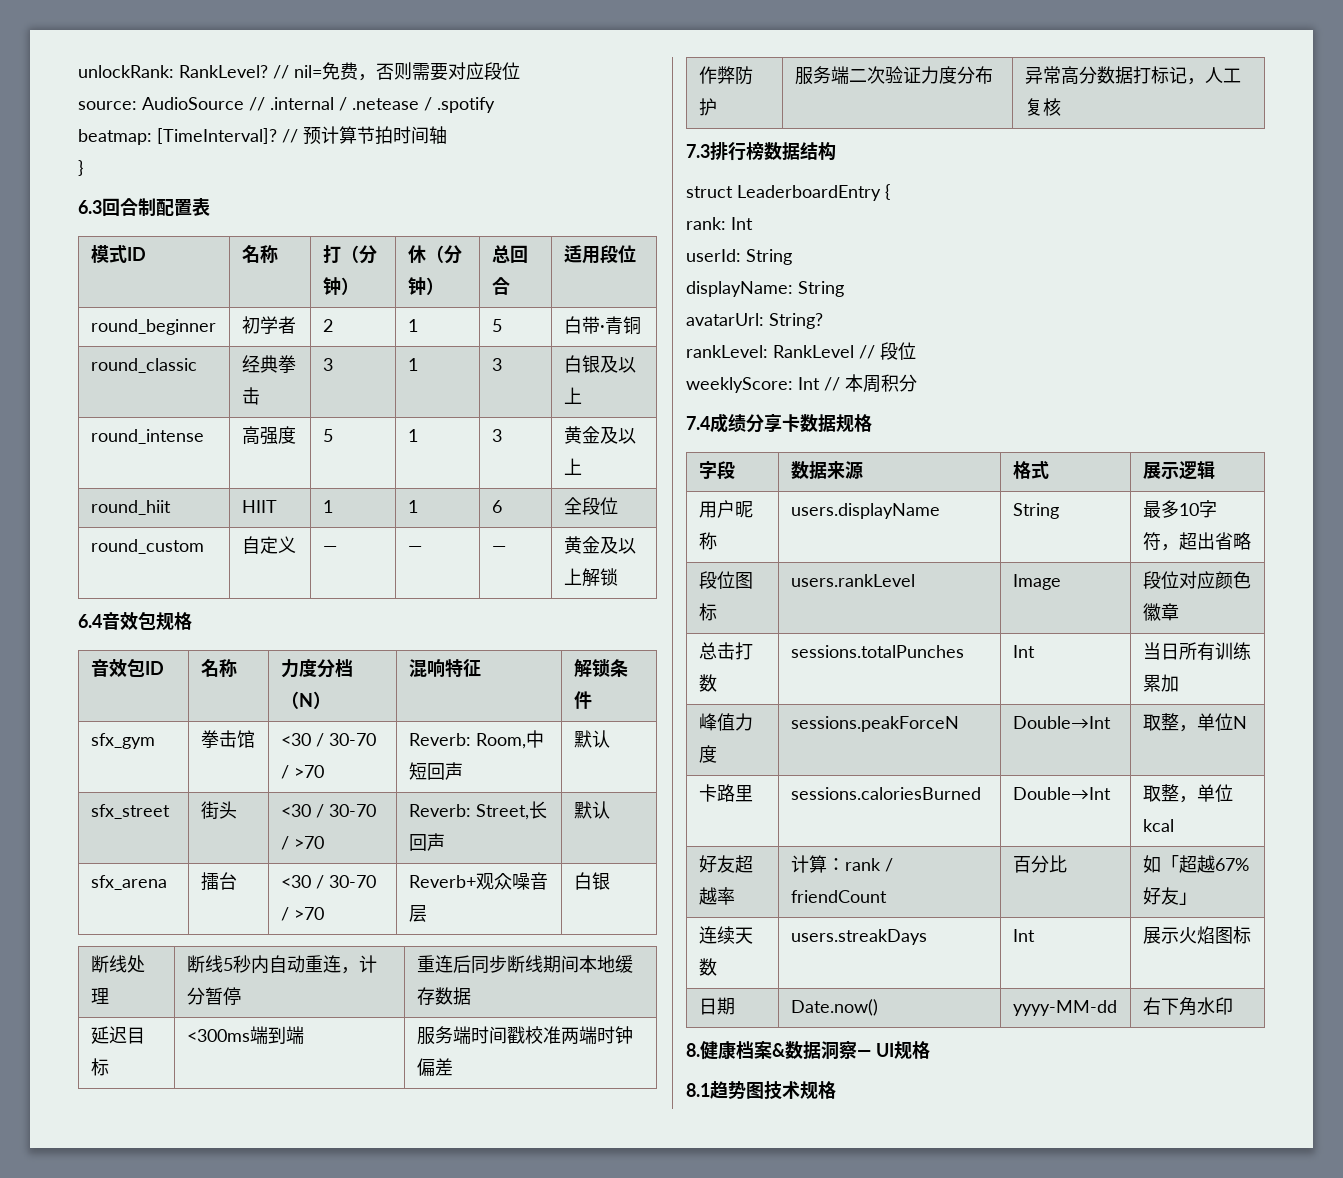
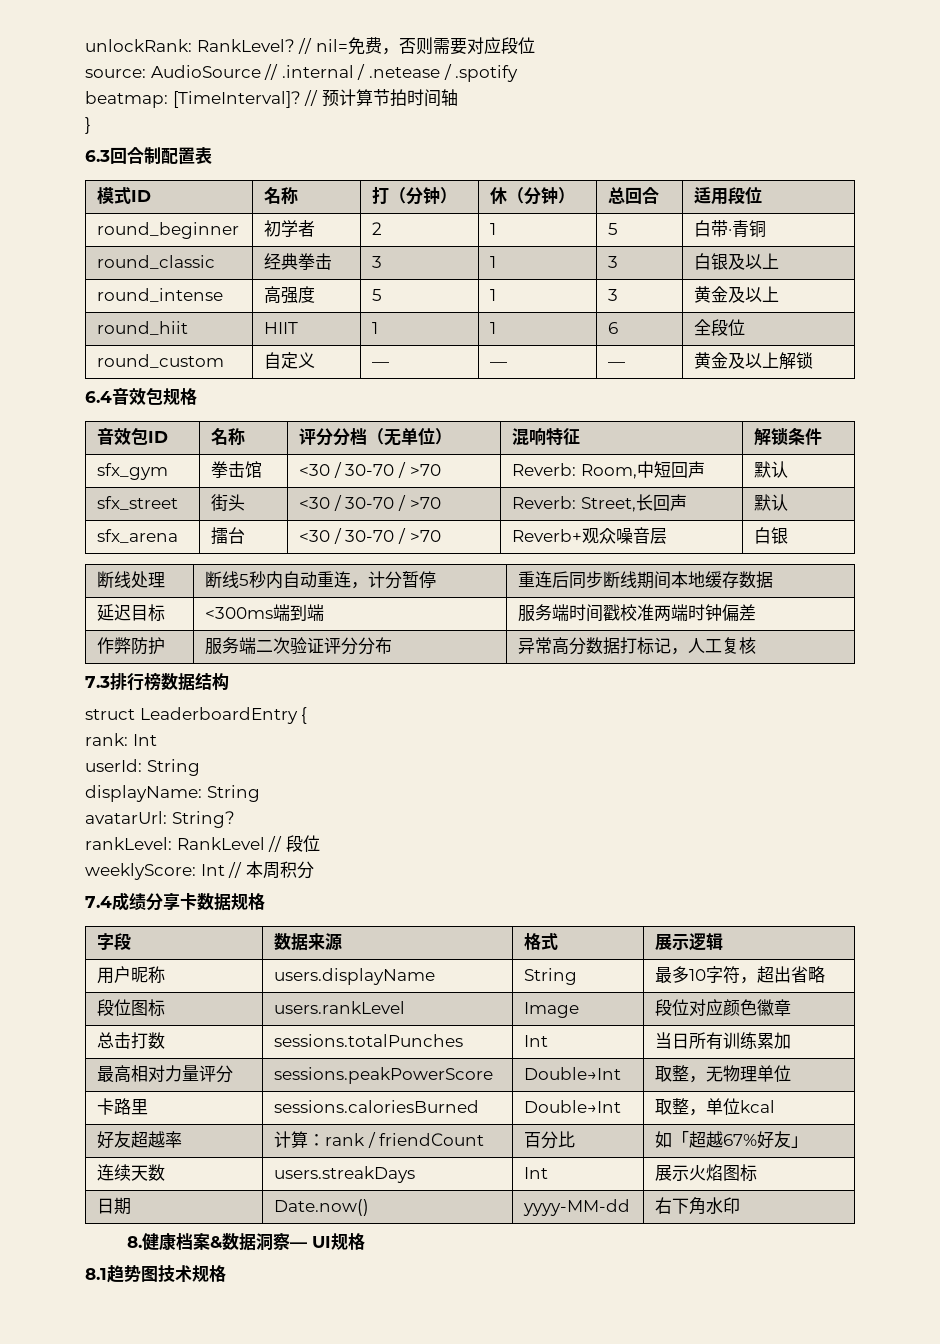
- 音效包ID | 名称 | 力度分档（N） | 混响特征 | 解锁条件
+ 音效包ID | 名称 | 评分分档（无单位） | 混响特征 | 解锁条件
- 作弊防护 | 服务端二次验证力度分布 | 异常高分数据打标记，人工复核
+ 作弊防护 | 服务端二次验证评分分布 | 异常高分数据打标记，人工复核
- 峰值力度 | sessions.peakForceN | Double→Int | 取整，单位N
+ 最高相对力量评分 | sessions.peakPowerScore | Double→Int | 取整，无物理单位

